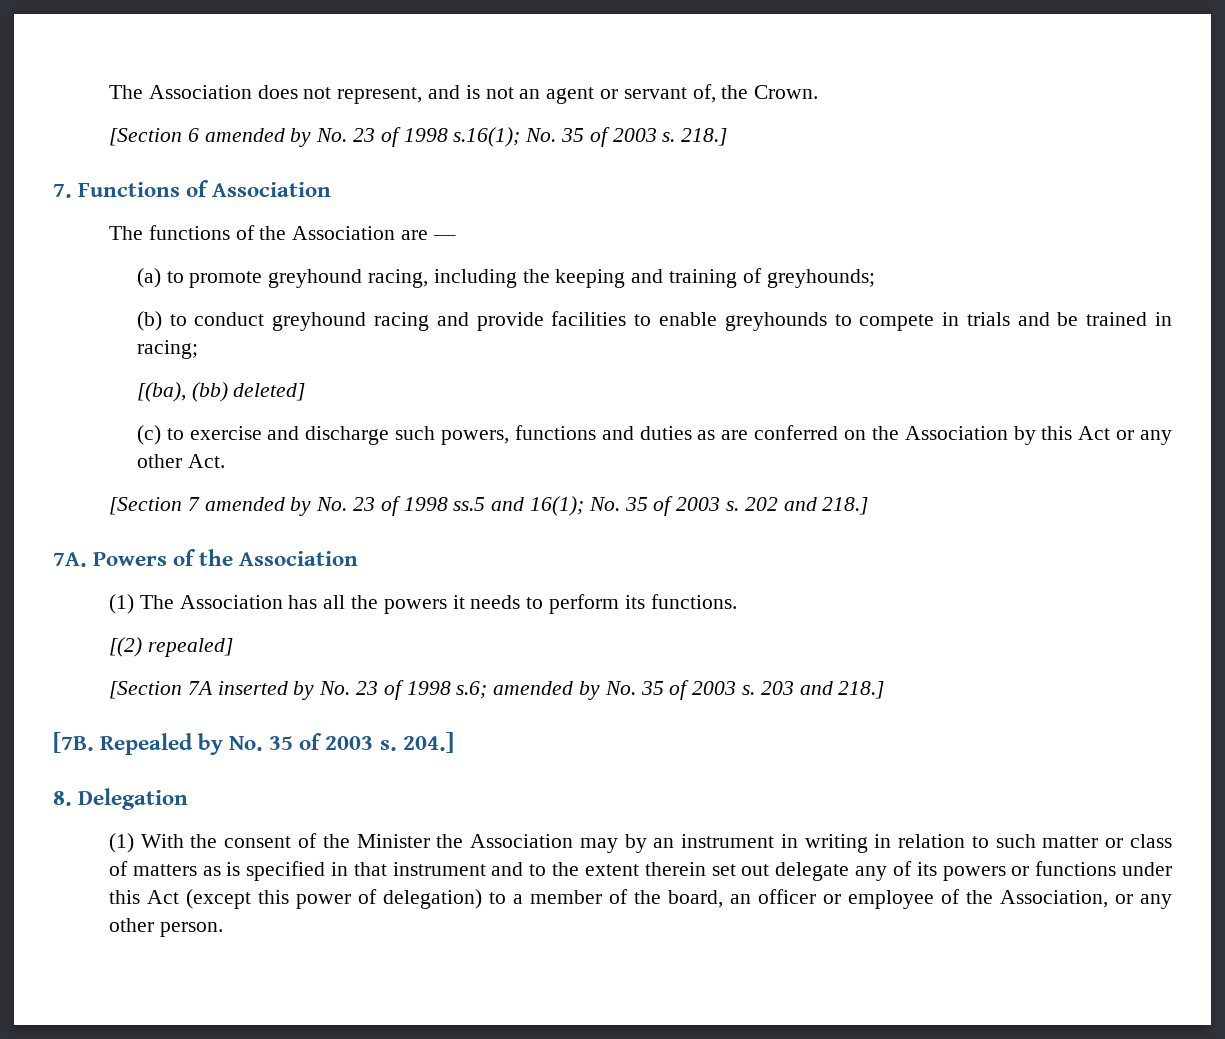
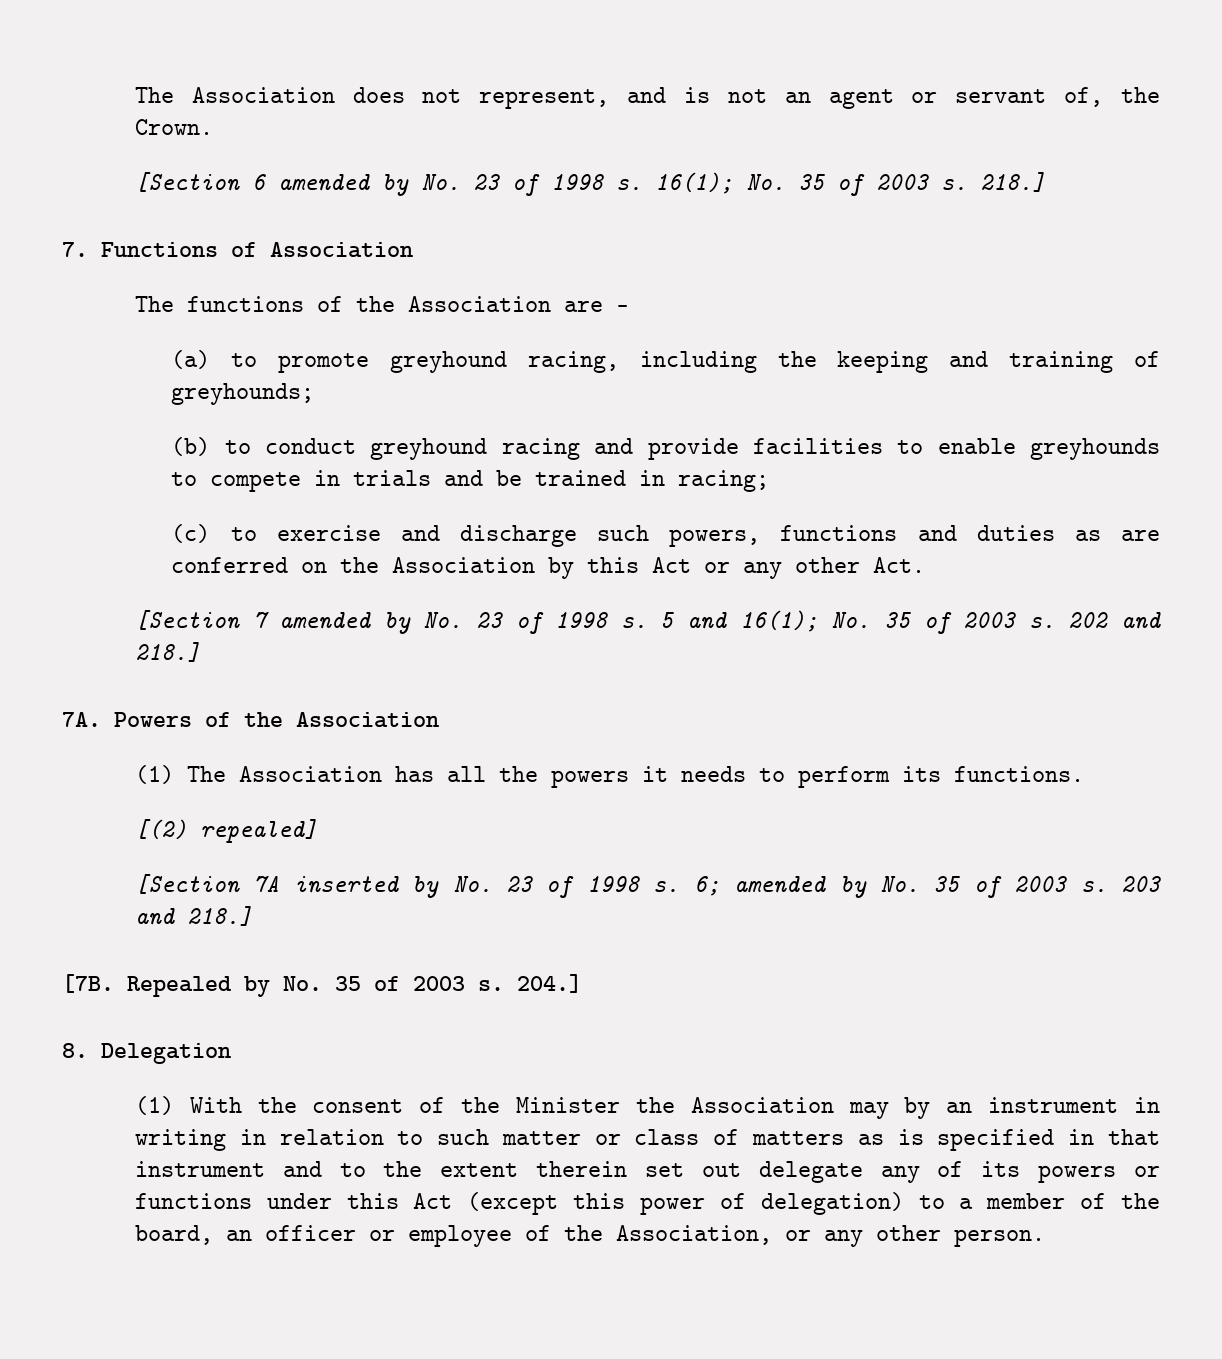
- [Section 6 amended by No. 23 of 1998 s.16(1); No. 35 of 2003 s.
+ [Section 6 amended by No. 23 of 1998 s. 16(1); No. 35 of 2003 s.
- [(ba), (bb) deleted]
- [Section 7 amended by No. 23 of 1998 ss.5 and 16(1); No. 35 of 2003 s.
+ [Section 7 amended by No. 23 of 1998 s. 5 and 16(1); No. 35 of 2003 s.
- [Section 7A inserted by No. 23 of 1998 s.6; amended by No. 35 of 2003 s.
+ [Section 7A inserted by No. 23 of 1998 s. 6; amended by No. 35 of 2003 s.

